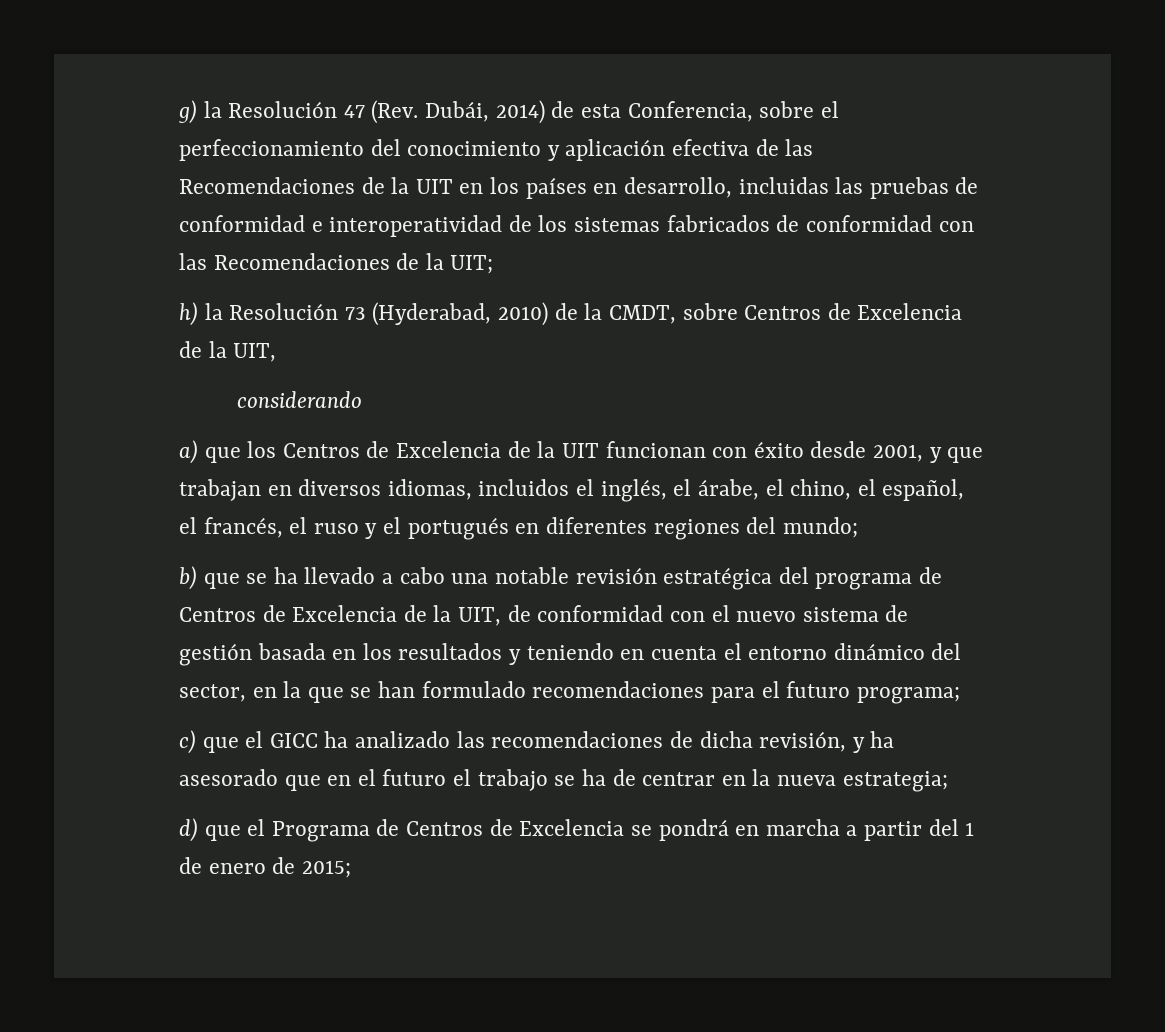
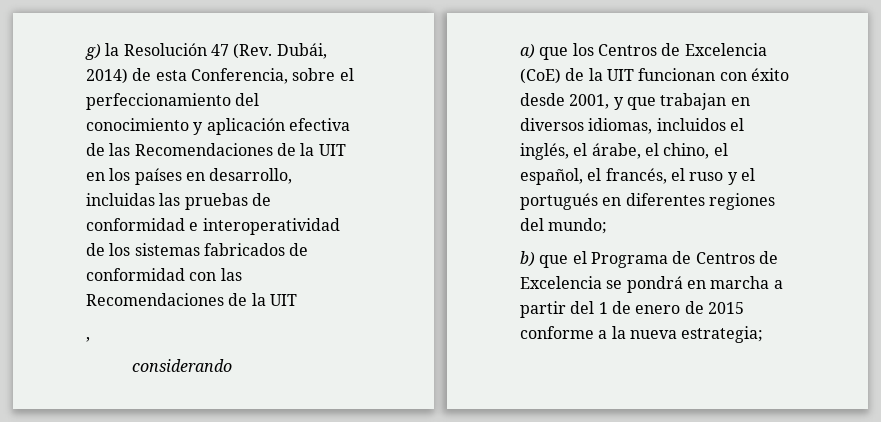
- g) la Resolución 47 (Rev. Dubái, 2014) de esta Conferencia, sobre el perfeccionamiento del conocimiento y aplicación efectiva de las Recomendaciones de la UIT en los países en desarrollo, incluidas las pruebas de conformidad e interoperatividad de los sistemas fabricados de conformidad con las Recomendaciones de la UIT;
- h) la Resolución 73 (Hyderabad, 2010) de la CMDT, sobre Centros de Excelencia de la UIT,
+ g) la Resolución 47 (Rev. Dubái, 2014) de esta Conferencia, sobre el perfeccionamiento del conocimiento y aplicación efectiva de las Recomendaciones de la UIT en los países en desarrollo, incluidas las pruebas de conformidad e interoperatividad de los sistemas fabricados de conformidad con las Recomendaciones de la UIT
+ ,
- a) que los Centros de Excelencia de la UIT funcionan con éxito desde 2001, y que trabajan en diversos idiomas, incluidos el inglés, el árabe, el chino, el español, el francés, el ruso y el portugués en diferentes regiones del mundo;
+ a) que los Centros de Excelencia (CoE) de la UIT funcionan con éxito desde 2001, y que trabajan en diversos idiomas, incluidos el inglés, el árabe, el chino, el español, el francés, el ruso y el portugués en diferentes regiones del mundo;
- b) que se ha llevado a cabo una notable revisión estratégica del programa de Centros de Excelencia de la UIT, de conformidad con el nuevo sistema de gestión basada en los resultados y teniendo en cuenta el entorno dinámico del sector, en la que se han formulado recomendaciones para el futuro programa;
- c) que el GICC ha analizado las recomendaciones de dicha revisión, y ha asesorado que en el futuro el trabajo se ha de centrar en la nueva estrategia;
- d) que el Programa de Centros de Excelencia se pondrá en marcha a partir del 1 de enero de 2015;
+ b) que el Programa de Centros de Excelencia se pondrá en marcha a partir del 1 de enero de 2015 conforme a la nueva estrategia;

